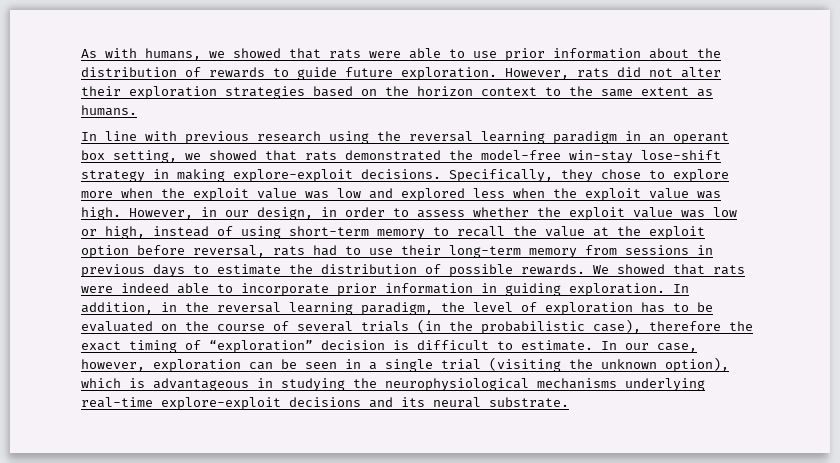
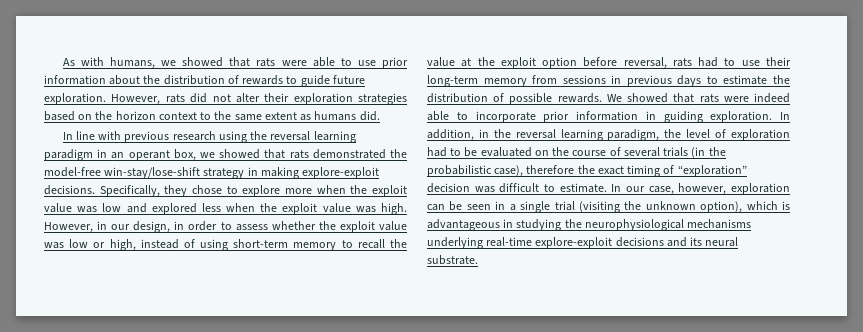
- However, rats did not alter their exploration strategies based on the horizon context to the same extent as humans.
+ However, rats did not alter their exploration strategies based on the horizon context to the same extent as humans did.
- In line with previous research using the reversal learning paradigm in an operant box setting, we showed that rats demonstrated the model-free win-stay lose-shift strategy in making explore-exploit decisions.
+ In line with previous research using the reversal learning paradigm in an operant box, we showed that rats demonstrated the model-free win-stay/lose-shift strategy in making explore-exploit decisions.
- In addition, in the reversal learning paradigm, the level of exploration has to be evaluated on the course of several trials (in the probabilistic case), therefore the exact timing of “exploration” decision is difficult to estimate.
+ In addition, in the reversal learning paradigm, the level of exploration had to be evaluated on the course of several trials (in the probabilistic case), therefore the exact timing of “exploration” decision was difficult to estimate.

